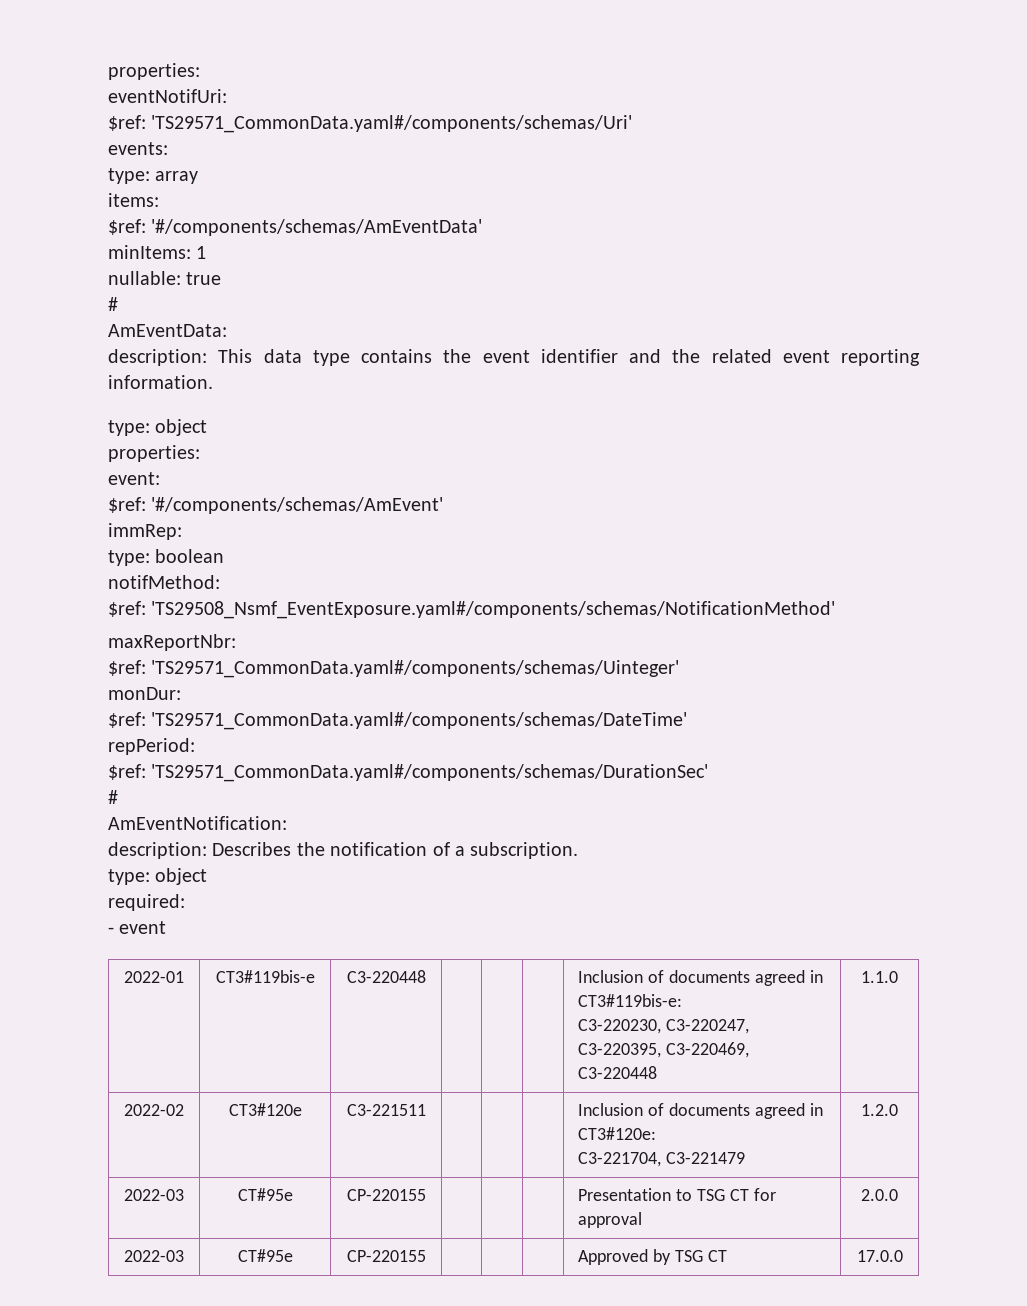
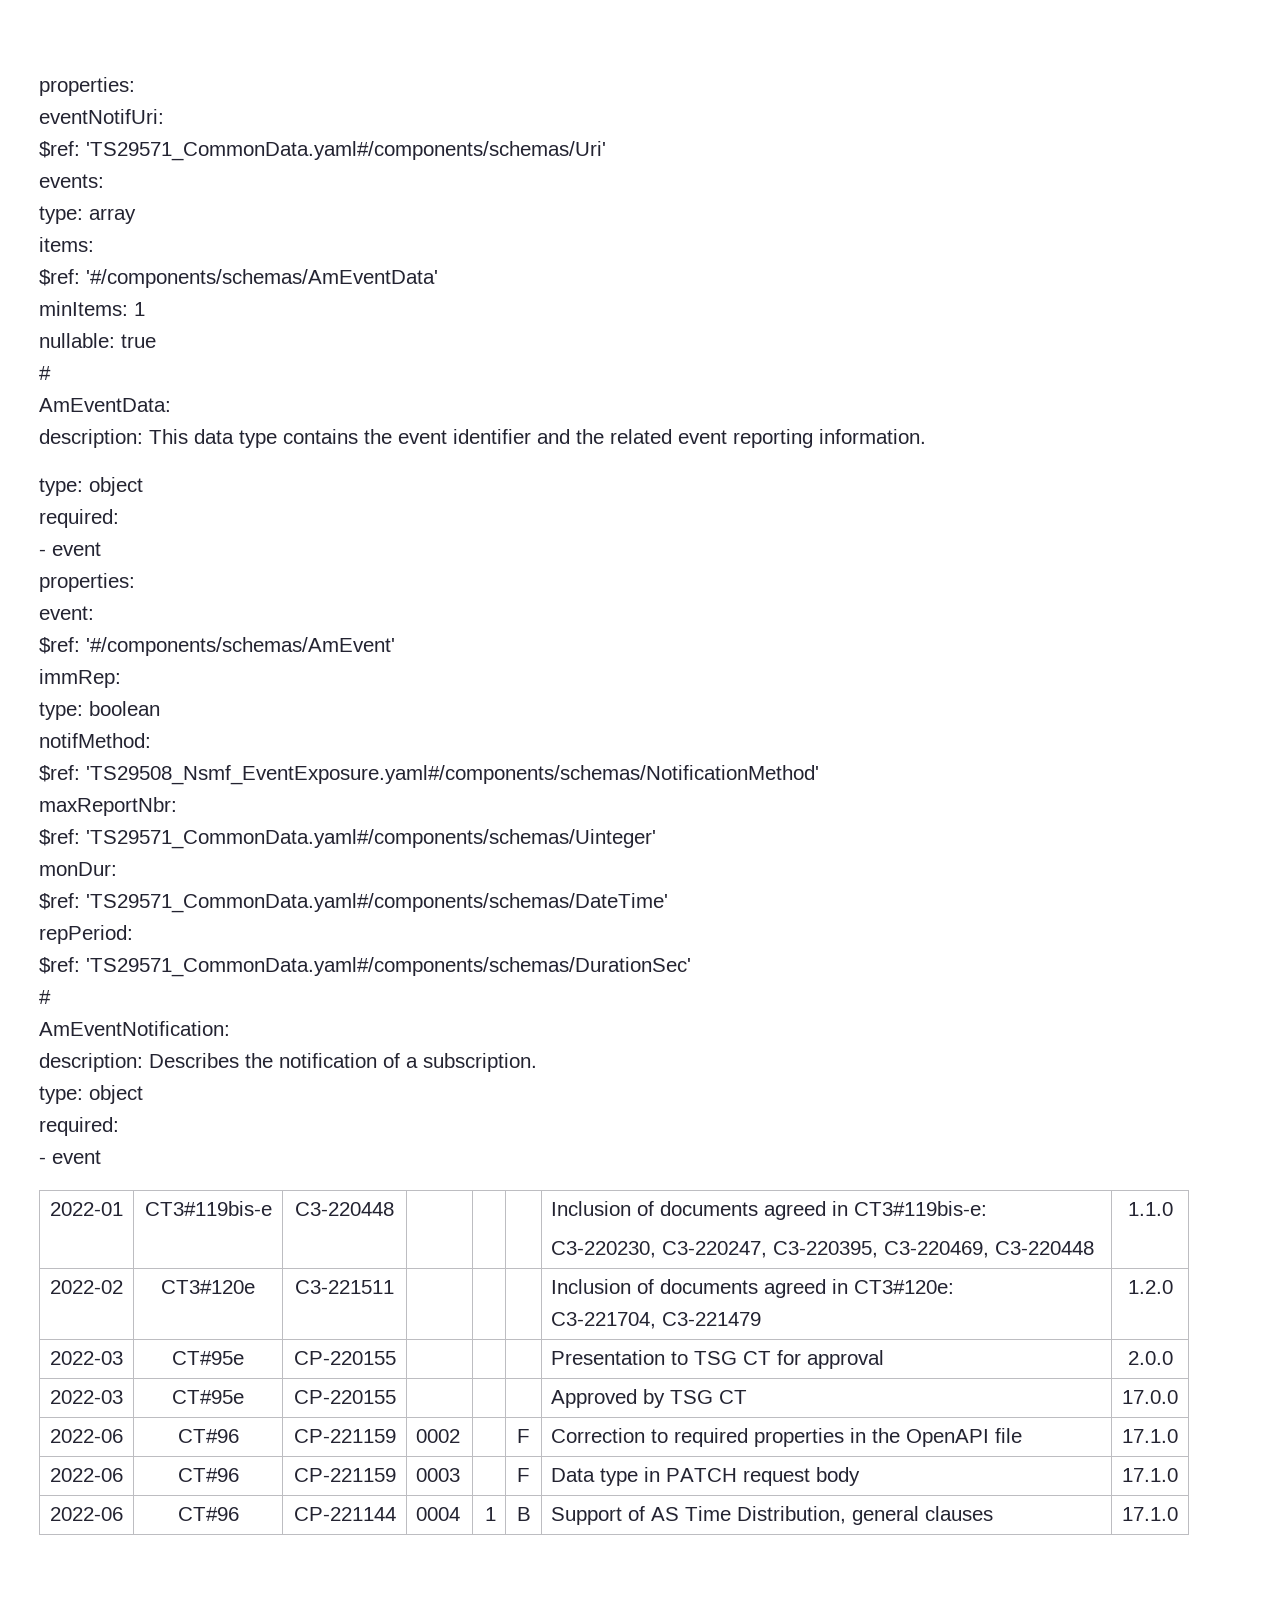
  description: This data type contains the event identifier and the related event reporting information.
  type: object
+ required:
+ - event
+ 2022-06 | CT#96 | CP-221159 | 0002 | | F | Correction to required properties in the OpenAPI file | 17.1.0
+ 2022-06 | CT#96 | CP-221159 | 0003 | | F | Data type in PATCH request body | 17.1.0
+ 2022-06 | CT#96 | CP-221144 | 0004 | 1 | B | Support of AS Time Distribution, general clauses | 17.1.0

